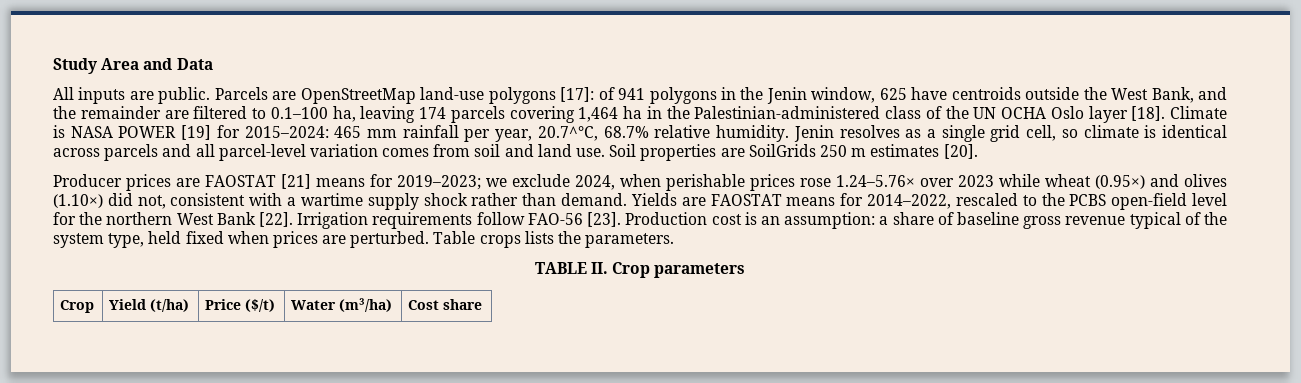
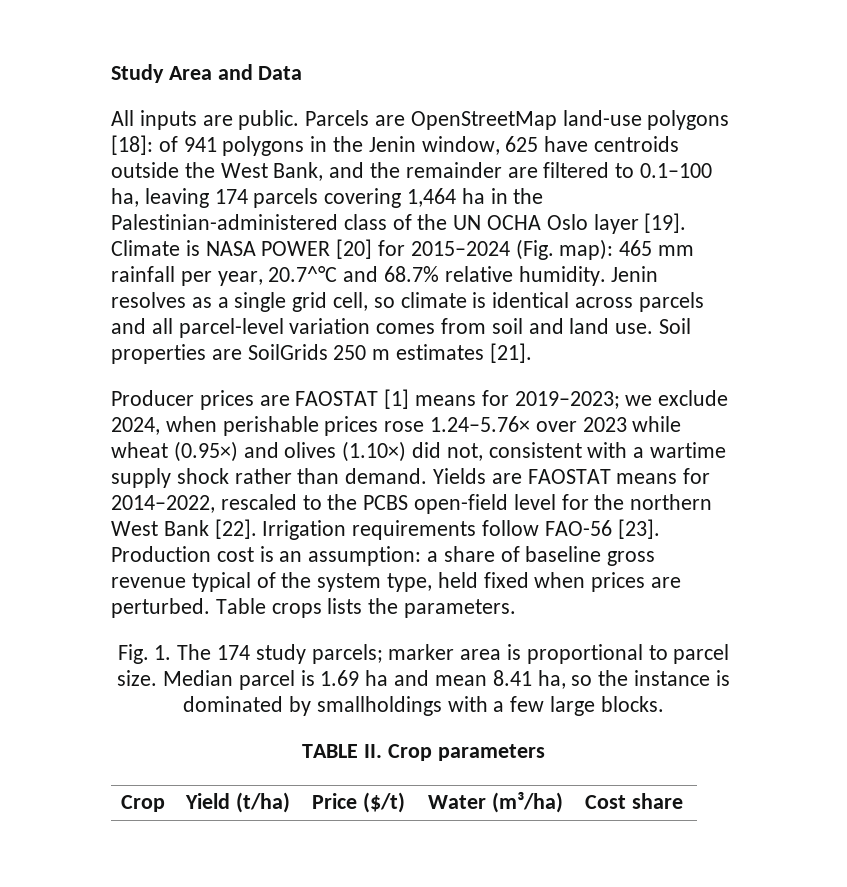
- Parcels are OpenStreetMap land-use polygons [17]: of 941 polygons in the Jenin window, 625 have centroids outside the West Bank, and the remainder are filtered to 0.1–100 ha, leaving 174 parcels covering 1,464 ha in the Palestinian-administered class of the UN OCHA Oslo layer [18].
+ Parcels are OpenStreetMap land-use polygons [18]: of 941 polygons in the Jenin window, 625 have centroids outside the West Bank, and the remainder are filtered to 0.1–100 ha, leaving 174 parcels covering 1,464 ha in the Palestinian-administered class of the UN OCHA Oslo layer [19].
- Climate is NASA POWER [19] for 2015–2024: 465 mm rainfall per year, 20.7^°C, 68.7% relative humidity.
+ Climate is NASA POWER [20] for 2015–2024 (Fig. map): 465 mm rainfall per year, 20.7^°C and 68.7% relative humidity.
- Soil properties are SoilGrids 250 m estimates [20].
+ Soil properties are SoilGrids 250 m estimates [21].
- Producer prices are FAOSTAT [21] means for 2019–2023; we exclude 2024, when perishable prices rose 1.24–5.76× over 2023 while wheat (0.95×) and olives (1.10×) did not, consistent with a wartime supply shock rather than demand.
+ Producer prices are FAOSTAT [1] means for 2019–2023; we exclude 2024, when perishable prices rose 1.24–5.76× over 2023 while wheat (0.95×) and olives (1.10×) did not, consistent with a wartime supply shock rather than demand.
+ Fig. 1. The 174 study parcels; marker area is proportional to parcel size. Median parcel is 1.69 ha and mean 8.41 ha, so the instance is dominated by smallholdings with a few large blocks.

